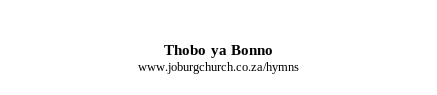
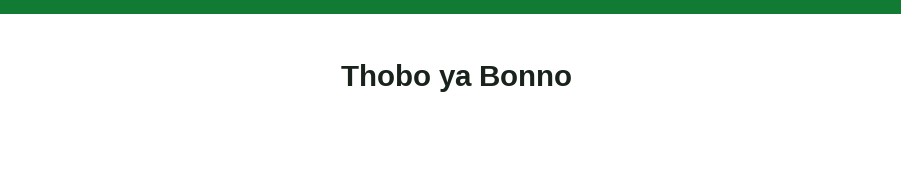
- www.joburgchurch.co.za/hymns

